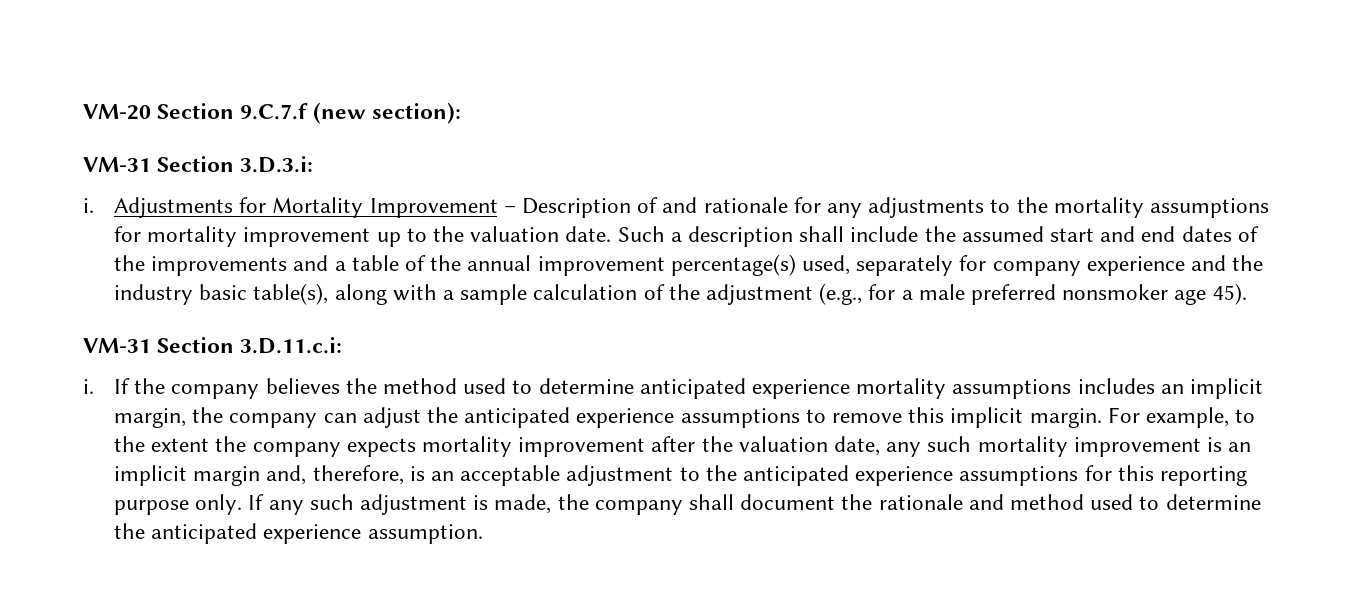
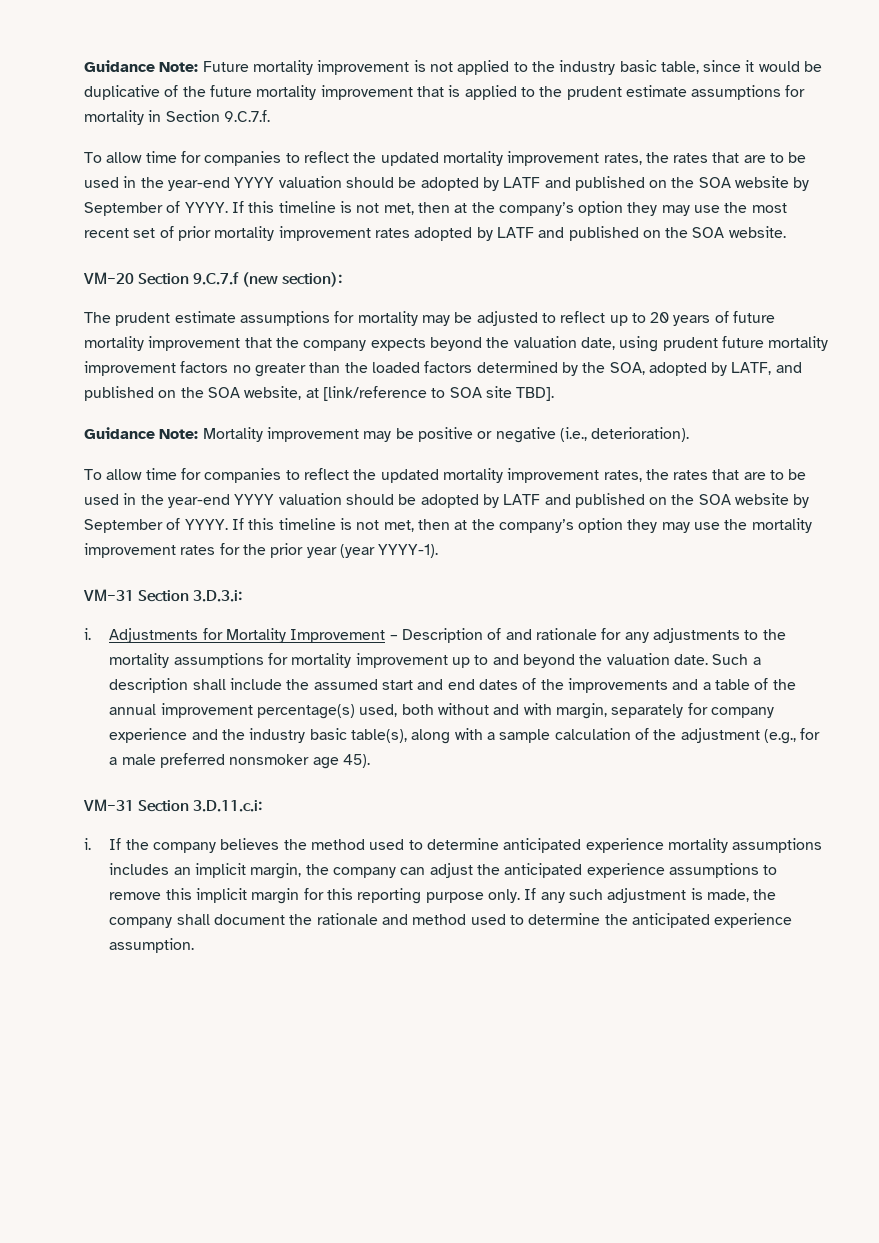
+ Guidance Note: Future mortality improvement is not applied to the industry basic table, since it would be duplicative of the future mortality improvement that is applied to the prudent estimate assumptions for mortality in Section 9.C.7.f.
+ To allow time for companies to reflect the updated mortality improvement rates, the rates that are to be used in the year-end YYYY valuation should be adopted by LATF and published on the SOA website by September of YYYY. If this timeline is not met, then at the company’s option they may use the most recent set of prior mortality improvement rates adopted by LATF and published on the SOA website.
+ The prudent estimate assumptions for mortality may be adjusted to reflect up to 20 years of future mortality improvement that the company expects beyond the valuation date, using prudent future mortality improvement factors no greater than the loaded factors determined by the SOA, adopted by LATF, and published on the SOA website, at [link/reference to SOA site TBD].
+ Guidance Note: Mortality improvement may be positive or negative (i.e., deterioration).
+ To allow time for companies to reflect the updated mortality improvement rates, the rates that are to be used in the year-end YYYY valuation should be adopted by LATF and published on the SOA website by September of YYYY. If this timeline is not met, then at the company’s option they may use the mortality improvement rates for the prior year (year YYYY-1).
- Adjustments for Mortality Improvement – Description of and rationale for any adjustments to the mortality assumptions for mortality improvement up to the valuation date.
+ Adjustments for Mortality Improvement – Description of and rationale for any adjustments to the mortality assumptions for mortality improvement up to and beyond the valuation date.
- Such a description shall include the assumed start and end dates of the improvements and a table of the annual improvement percentage(s) used, separately for company experience and the industry basic table(s), along with a sample calculation of the adjustment (e.g., for a male preferred nonsmoker age 45).
+ Such a description shall include the assumed start and end dates of the improvements and a table of the annual improvement percentage(s) used, both without and with margin, separately for company experience and the industry basic table(s), along with a sample calculation of the adjustment (e.g., for a male preferred nonsmoker age 45).
- If the company believes the method used to determine anticipated experience mortality assumptions includes an implicit margin, the company can adjust the anticipated experience assumptions to remove this implicit margin. For example, to the extent the company expects mortality improvement after the valuation date, any such mortality improvement is an implicit margin and, therefore, is an acceptable adjustment to the anticipated experience assumptions for this reporting purpose only.
+ If the company believes the method used to determine anticipated experience mortality assumptions includes an implicit margin, the company can adjust the anticipated experience assumptions to remove this implicit margin for this reporting purpose only.

